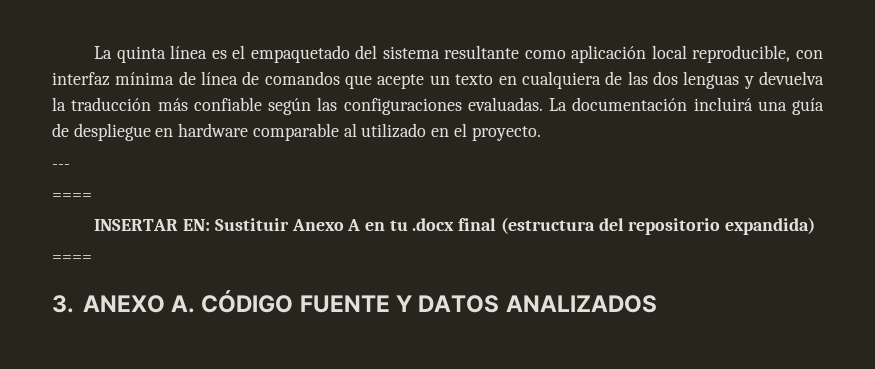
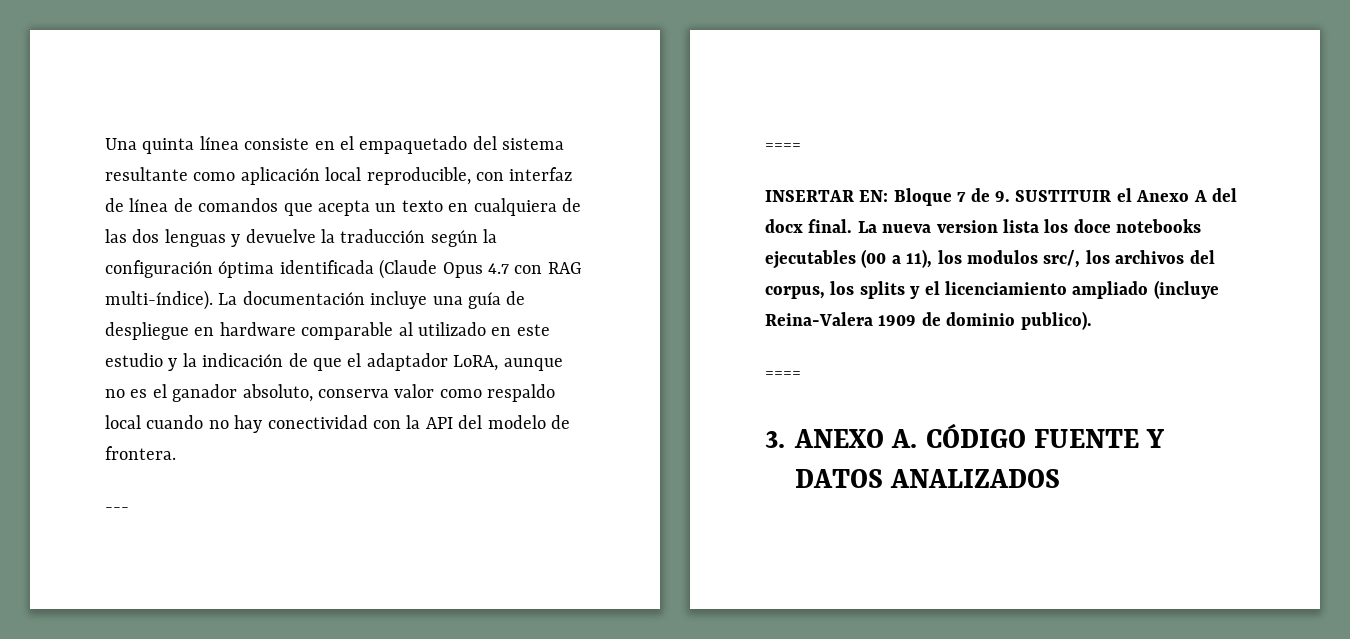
- La quinta línea es el empaquetado del sistema resultante como aplicación local reproducible, con interfaz mínima de línea de comandos que acepte un texto en cualquiera de las dos lenguas y devuelva la traducción más confiable según las configuraciones evaluadas.
+ Una quinta línea consiste en el empaquetado del sistema resultante como aplicación local reproducible, con interfaz de línea de comandos que acepta un texto en cualquiera de las dos lenguas y devuelve la traducción según la configuración óptima identificada (Claude Opus 4.7 con RAG multi-índice).
- La documentación incluirá una guía de despliegue en hardware comparable al utilizado en el proyecto.
+ La documentación incluye una guía de despliegue en hardware comparable al utilizado en este estudio y la indicación de que el adaptador LoRA, aunque no es el ganador absoluto, conserva valor como respaldo local cuando no hay conectividad con la API del modelo de frontera.
  ---
  ====
- INSERTAR EN: Sustituir Anexo A en tu .docx final (estructura del repositorio expandida)
+ INSERTAR EN: Bloque 7 de 9. SUSTITUIR el Anexo A del docx final. La nueva version lista los doce notebooks ejecutables (00 a 11), los modulos src/, los archivos del corpus, los splits y el licenciamiento ampliado (incluye Reina-Valera 1909 de dominio publico).

